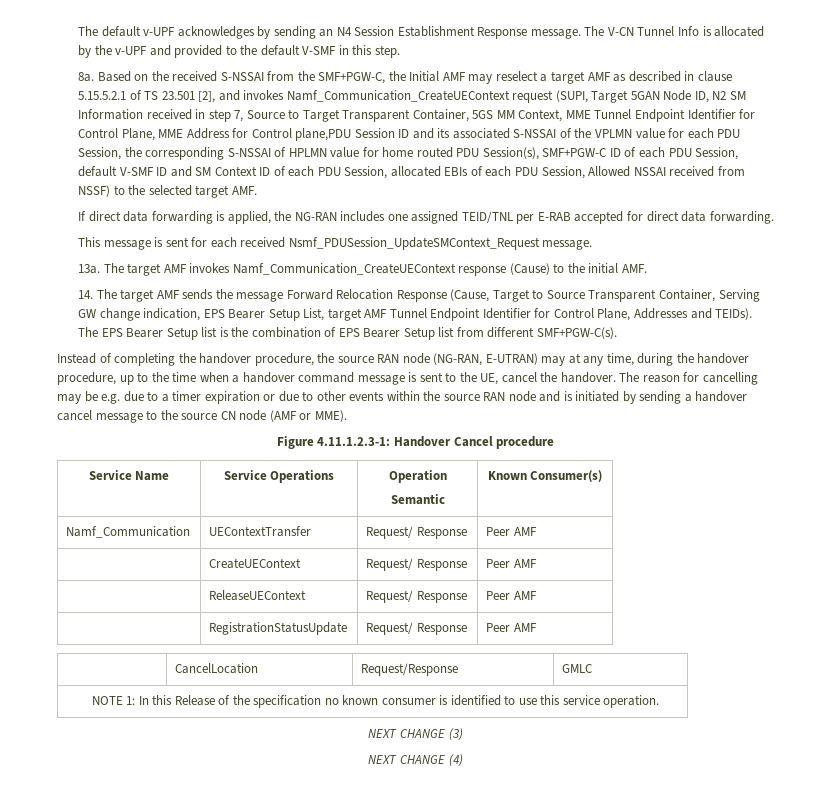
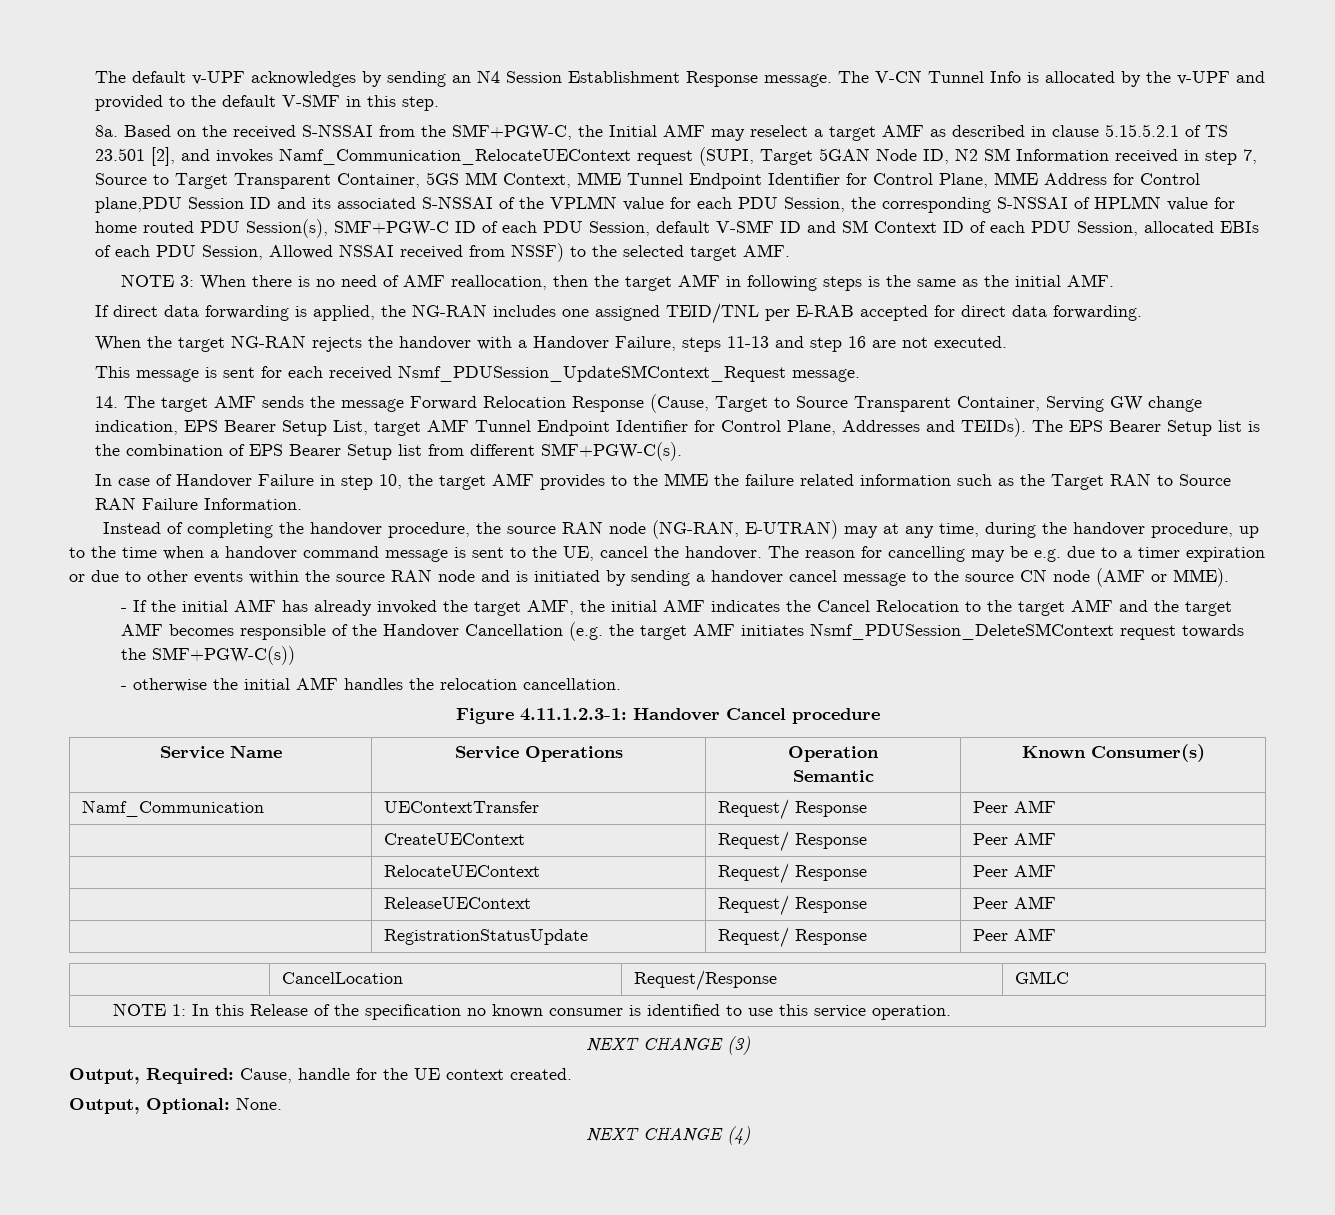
- Based on the received S-NSSAI from the SMF+PGW-C, the Initial AMF may reselect a target AMF as described in clause 5.15.5.2.1 of TS 23.501 [2], and invokes Namf_Communication_CreateUEContext request (SUPI, Target 5GAN Node ID, N2 SM Information received in step 7, Source to Target Transparent Container, 5GS MM Context, MME Tunnel Endpoint Identifier for Control Plane, MME Address for Control plane,PDU Session ID and its associated S-NSSAI of the VPLMN value for each PDU Session, the corresponding S-NSSAI of HPLMN value for home routed PDU Session(s), SMF+PGW-C ID of each PDU Session, default V-SMF ID and SM Context ID of each PDU Session, allocated EBIs of each PDU Session, Allowed NSSAI received from NSSF) to the selected target AMF.
+ Based on the received S-NSSAI from the SMF+PGW-C, the Initial AMF may reselect a target AMF as described in clause 5.15.5.2.1 of TS 23.501 [2], and invokes Namf_Communication_RelocateUEContext request (SUPI, Target 5GAN Node ID, N2 SM Information received in step 7, Source to Target Transparent Container, 5GS MM Context, MME Tunnel Endpoint Identifier for Control Plane, MME Address for Control plane,PDU Session ID and its associated S-NSSAI of the VPLMN value for each PDU Session, the corresponding S-NSSAI of HPLMN value for home routed PDU Session(s), SMF+PGW-C ID of each PDU Session, default V-SMF ID and SM Context ID of each PDU Session, allocated EBIs of each PDU Session, Allowed NSSAI received from NSSF) to the selected target AMF.
+ NOTE 3: When there is no need of AMF reallocation, then the target AMF in following steps is the same as the initial AMF.
+ When the target NG-RAN rejects the handover with a Handover Failure, steps 11-13 and step 16 are not executed.
- 13a. The target AMF invokes Namf_Communication_CreateUEContext response (Cause) to the initial AMF.
+ In case of Handover Failure in step 10, the target AMF provides to the MME the failure related information such as the Target RAN to Source RAN Failure Information.
+ - If the initial AMF has already invoked the target AMF, the initial AMF indicates the Cancel Relocation to the target AMF and the target AMF becomes responsible of the Handover Cancellation (e.g. the target AMF initiates Nsmf_PDUSession_DeleteSMContext request towards the SMF+PGW-C(s))
+ - otherwise the initial AMF handles the relocation cancellation.
+ | RelocateUEContext | Request/ Response | Peer AMF
+ Output, Required: Cause, handle for the UE context created.
+ Output, Optional: None.

